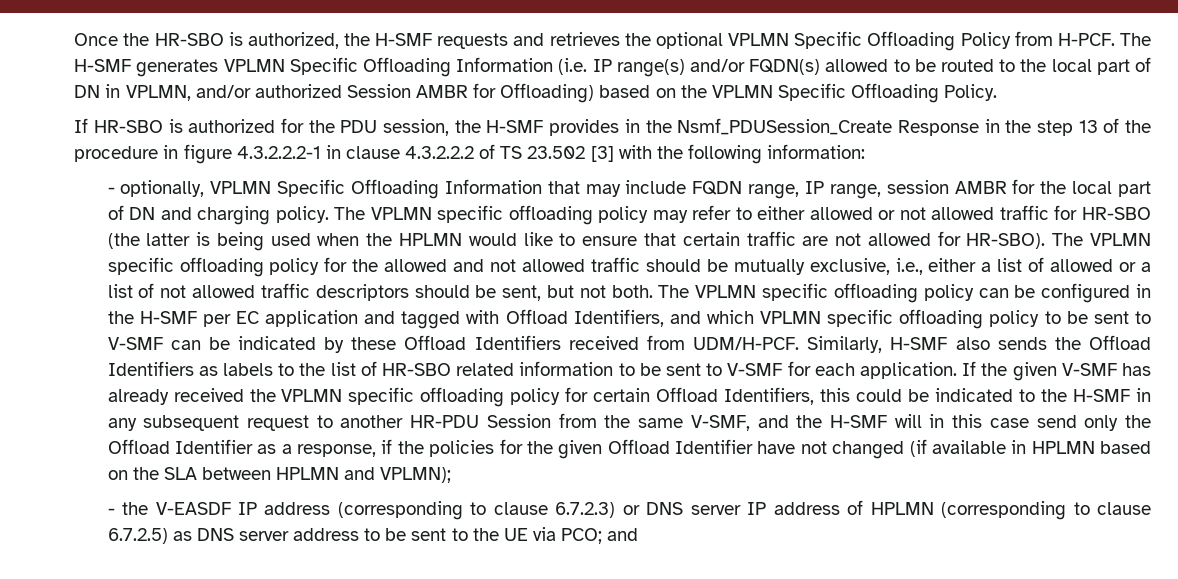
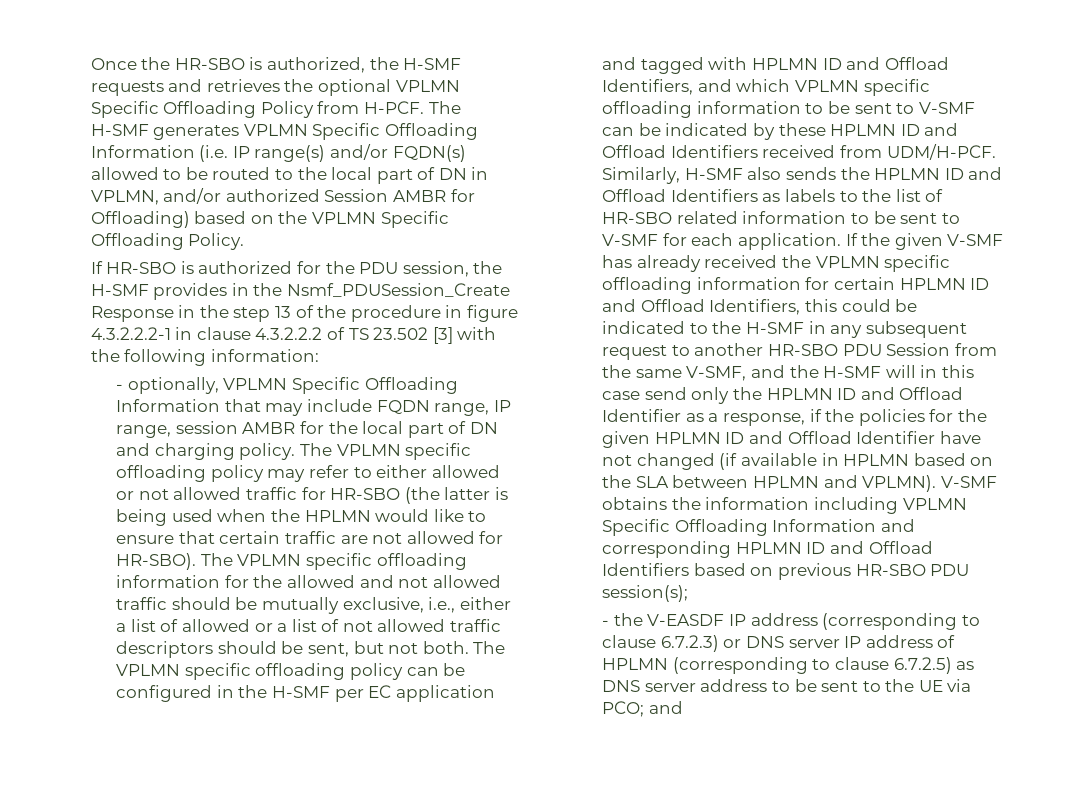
- The VPLMN specific offloading policy for the allowed and not allowed traffic should be mutually exclusive, i.e., either a list of allowed or a list of not allowed traffic descriptors should be sent, but not both.
+ The VPLMN specific offloading information for the allowed and not allowed traffic should be mutually exclusive, i.e., either a list of allowed or a list of not allowed traffic descriptors should be sent, but not both.
- The VPLMN specific offloading policy can be configured in the H-SMF per EC application and tagged with Offload Identifiers, and which VPLMN specific offloading policy to be sent to V-SMF can be indicated by these Offload Identifiers received from UDM/H-PCF.
+ The VPLMN specific offloading policy can be configured in the H-SMF per EC application and tagged with HPLMN ID and Offload Identifiers, and which VPLMN specific offloading information to be sent to V-SMF can be indicated by these HPLMN ID and Offload Identifiers received from UDM/H-PCF.
- Similarly, H-SMF also sends the Offload Identifiers as labels to the list of HR-SBO related information to be sent to V-SMF for each application.
+ Similarly, H-SMF also sends the HPLMN ID and Offload Identifiers as labels to the list of HR-SBO related information to be sent to V-SMF for each application.
- If the given V-SMF has already received the VPLMN specific offloading policy for certain Offload Identifiers, this could be indicated to the H-SMF in any subsequent request to another HR-PDU Session from the same V-SMF, and the H-SMF will in this case send only the Offload Identifier as a response, if the policies for the given Offload Identifier have not changed (if available in HPLMN based on the SLA between HPLMN and VPLMN);
+ If the given V-SMF has already received the VPLMN specific offloading information for certain HPLMN ID and Offload Identifiers, this could be indicated to the H-SMF in any subsequent request to another HR-SBO PDU Session from the same V-SMF, and the H-SMF will in this case send only the HPLMN ID and Offload Identifier as a response, if the policies for the given HPLMN ID and Offload Identifier have not changed (if available in HPLMN based on the SLA between HPLMN and VPLMN). V-SMF obtains the information including VPLMN Specific Offloading Information and corresponding HPLMN ID and Offload Identifiers based on previous HR-SBO PDU session(s);

